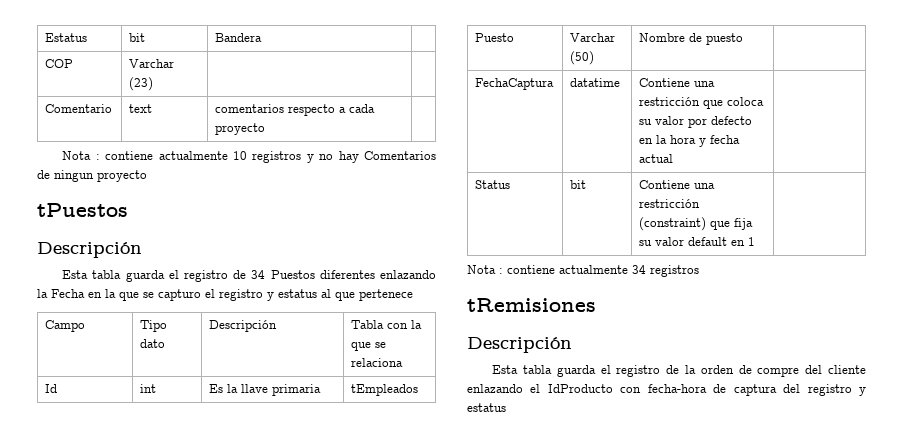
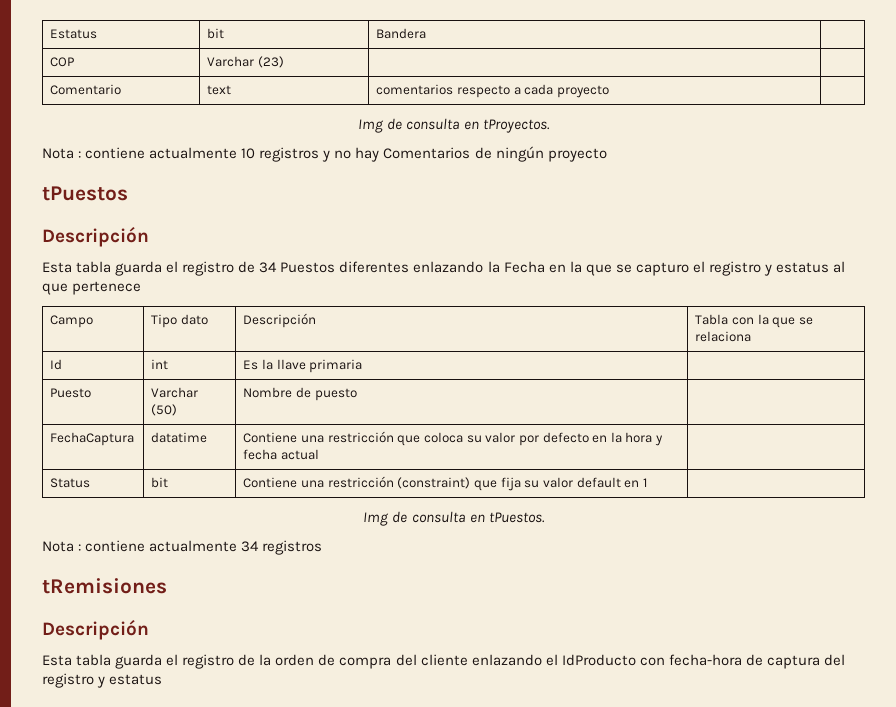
+ Img de consulta en tProyectos.
- Nota : contiene actualmente 10 registros y no hay Comentarios de ningun proyecto
+ Nota : contiene actualmente 10 registros y no hay Comentarios de ningún proyecto
- Id | int | Es la llave primaria | tEmpleados
+ Id | int | Es la llave primaria |
+ Img de consulta en tPuestos.
- Esta tabla guarda el registro de la orden de compre del cliente enlazando el IdProducto con fecha-hora de captura del registro y estatus
+ Esta tabla guarda el registro de la orden de compra del cliente enlazando el IdProducto con fecha-hora de captura del registro y estatus

